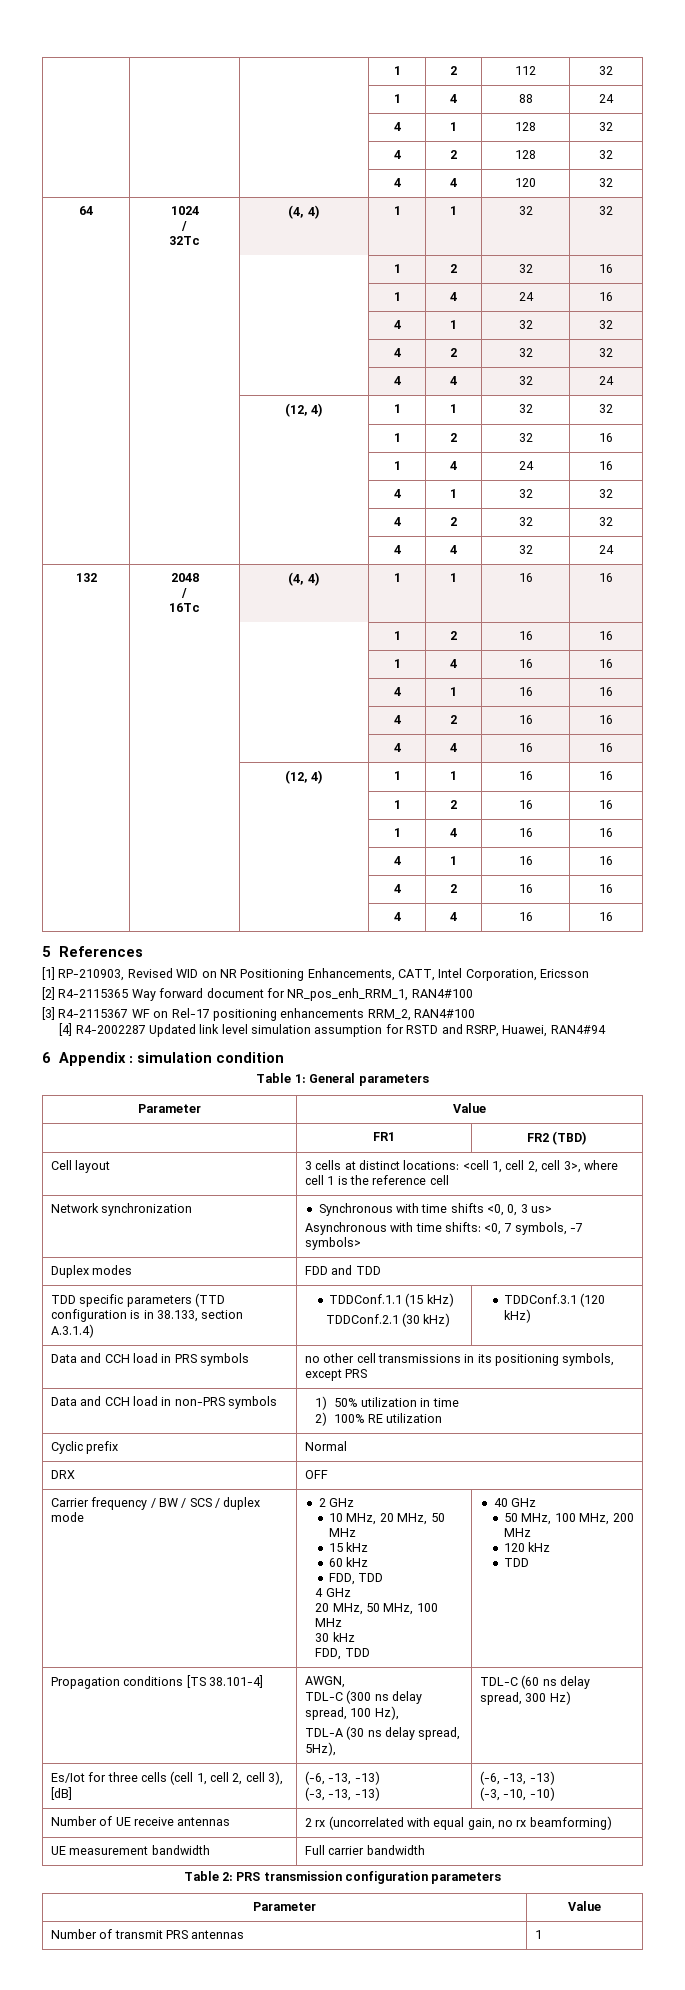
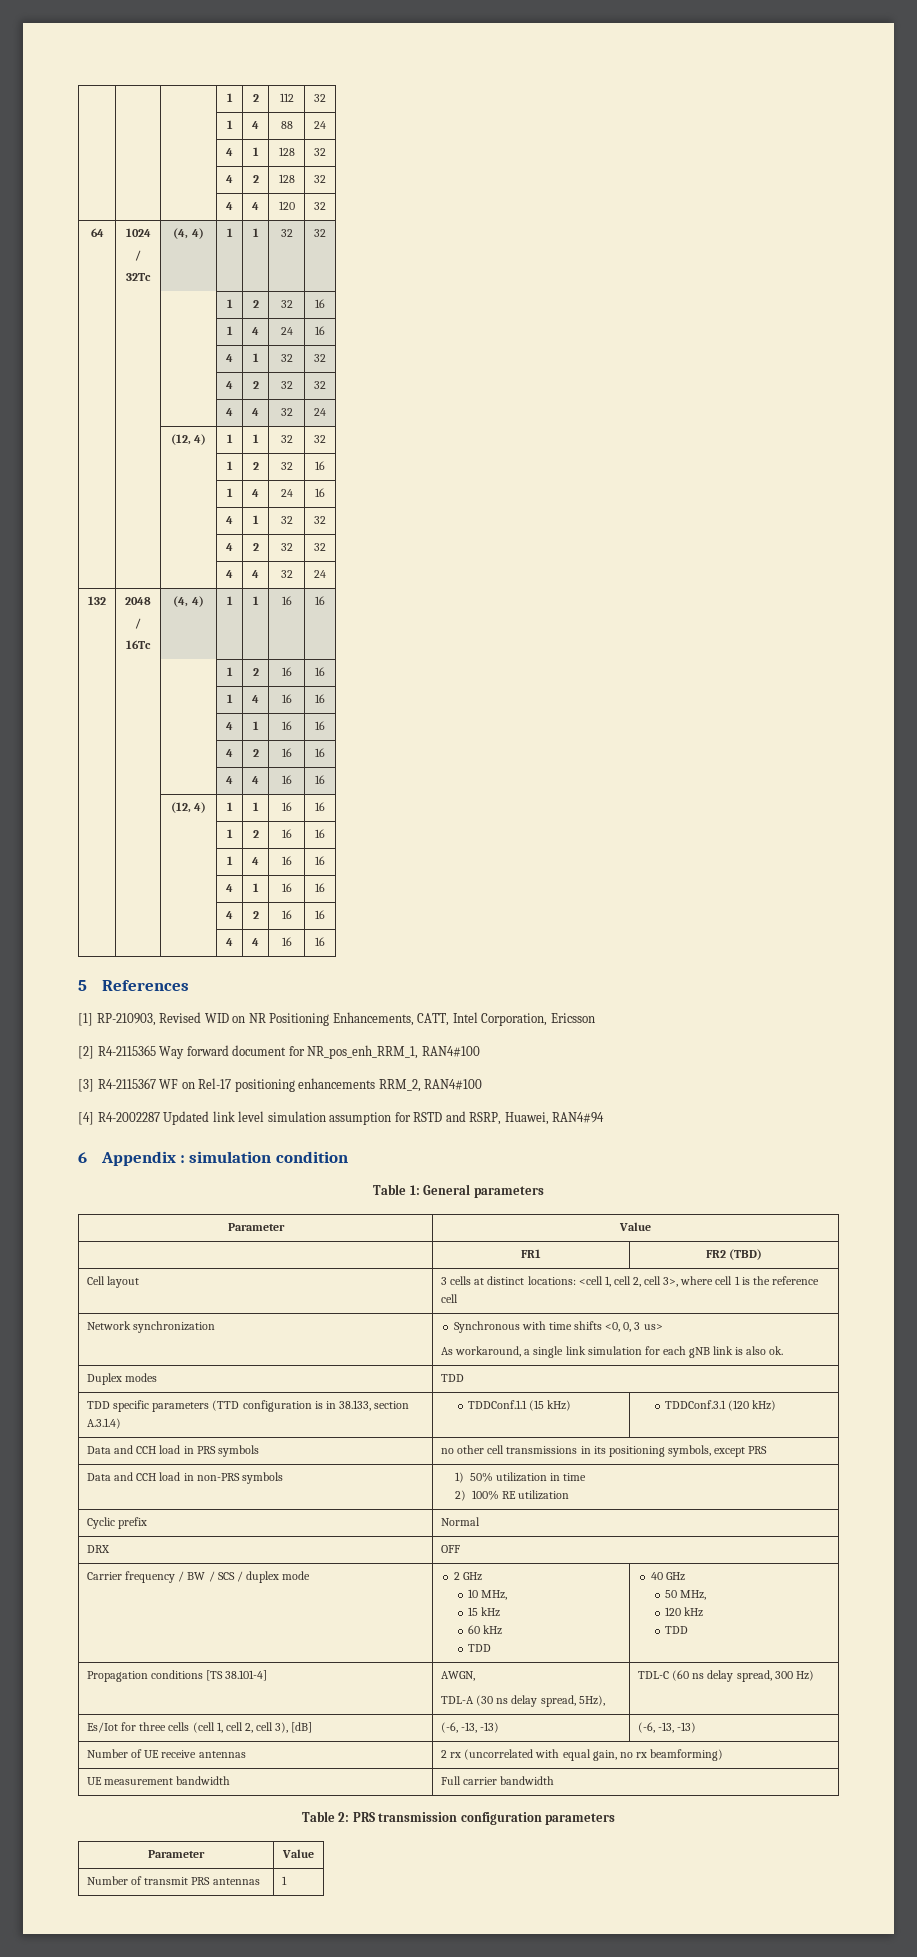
  Network synchronization | Synchronous with time shifts <0, 0, 3 us>
- Asynchronous with time shifts: <0, 7 symbols, -7 symbols>
+ As workaround, a single link simulation for each gNB link is also ok.
- Duplex modes | FDD and TDD
+ Duplex modes | TDD
- TDD specific parameters (TTD configuration is in 38.133, section A.3.1.4) | TDDConf.1.1 (15 kHz)
- TDDConf.2.1 (30 kHz) | TDDConf.3.1 (120 kHz)
+ TDD specific parameters (TTD configuration is in 38.133, section A.3.1.4) | TDDConf.1.1 (15 kHz) | TDDConf.3.1 (120 kHz)
- 10 MHz, 20 MHz, 50 MHz
+ 10 MHz,
  60 kHz
- FDD, TDD
- 4 GHz
- 20 MHz, 50 MHz, 100 MHz
- 30 kHz
- FDD, TDD
+ TDD
- 50 MHz, 100 MHz, 200 MHz
+ 50 MHz,
  Propagation conditions [TS 38.101-4] | AWGN,
- TDL-C (300 ns delay spread, 100 Hz),
- Es/Iot for three cells (cell 1, cell 2, cell 3), [dB] | (-6, -13, -13)
- (-3, -13, -13) | (-6, -13, -13)
- (-3, -10, -10)
+ Es/Iot for three cells (cell 1, cell 2, cell 3), [dB] | (-6, -13, -13) | (-6, -13, -13)

